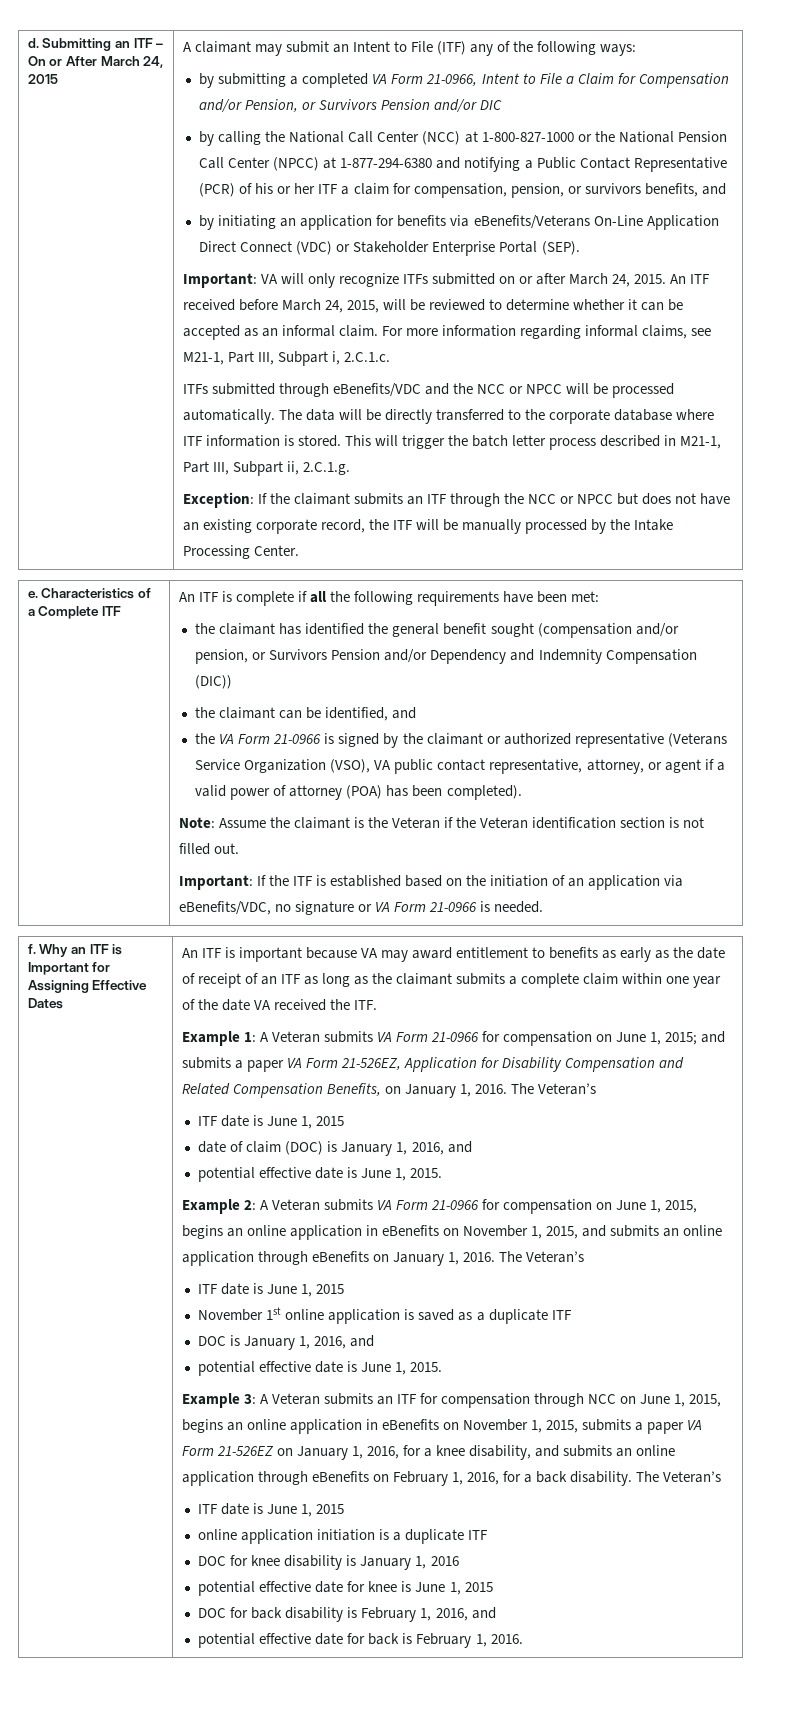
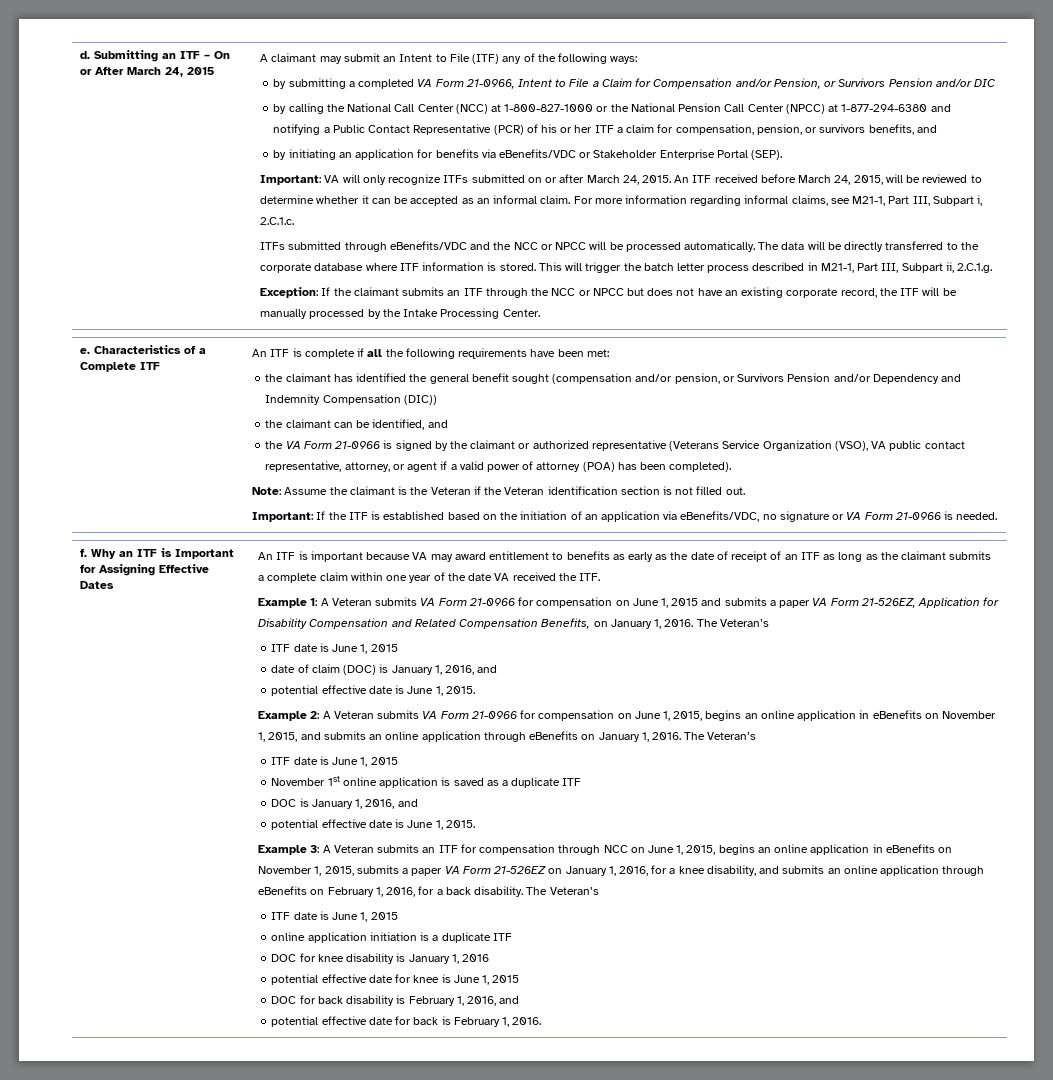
- by initiating an application for benefits via eBenefits/Veterans On-Line Application Direct Connect (VDC) or Stakeholder Enterprise Portal (SEP).
+ by initiating an application for benefits via eBenefits/VDC or Stakeholder Enterprise Portal (SEP).
- Example 1: A Veteran submits VA Form 21-0966 for compensation on June 1, 2015; and submits a paper VA Form 21-526EZ, Application for Disability Compensation and Related Compensation Benefits, on January 1, 2016.
+ Example 1: A Veteran submits VA Form 21-0966 for compensation on June 1, 2015 and submits a paper VA Form 21-526EZ, Application for Disability Compensation and Related Compensation Benefits, on January 1, 2016.

